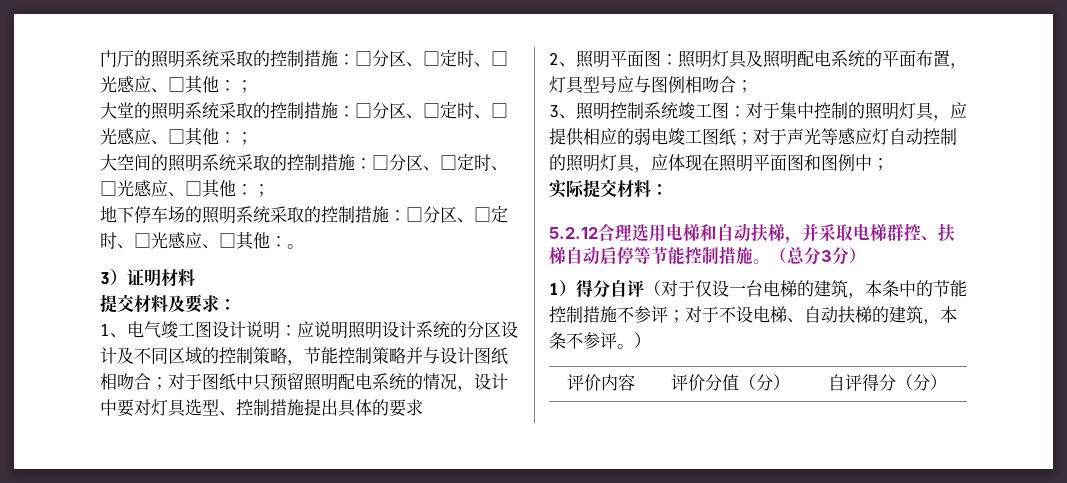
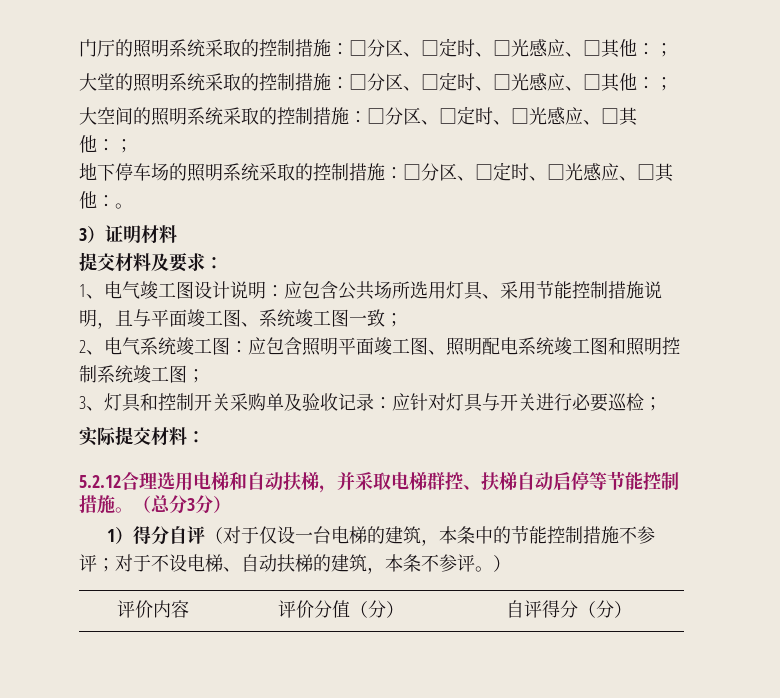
- 1、电气竣工图设计说明：应说明照明设计系统的分区设计及不同区域的控制策略，节能控制策略并与设计图纸相吻合；对于图纸中只预留照明配电系统的情况，设计中要对灯具选型、控制措施提出具体的要求
- 2、照明平面图：照明灯具及照明配电系统的平面布置，灯具型号应与图例相吻合；
- 3、照明控制系统竣工图：对于集中控制的照明灯具，应提供相应的弱电竣工图纸；对于声光等感应灯自动控制的照明灯具，应体现在照明平面图和图例中；
+ 1、电气竣工图设计说明：应包含公共场所选用灯具、采用节能控制措施说明，且与平面竣工图、系统竣工图一致；
+ 2、电气系统竣工图：应包含照明平面竣工图、照明配电系统竣工图和照明控制系统竣工图；
+ 3、灯具和控制开关采购单及验收记录：应针对灯具与开关进行必要巡检；

